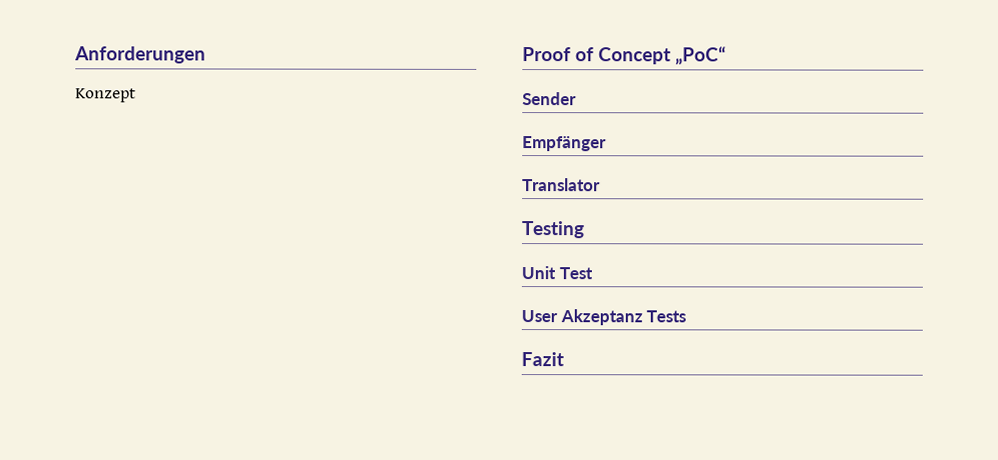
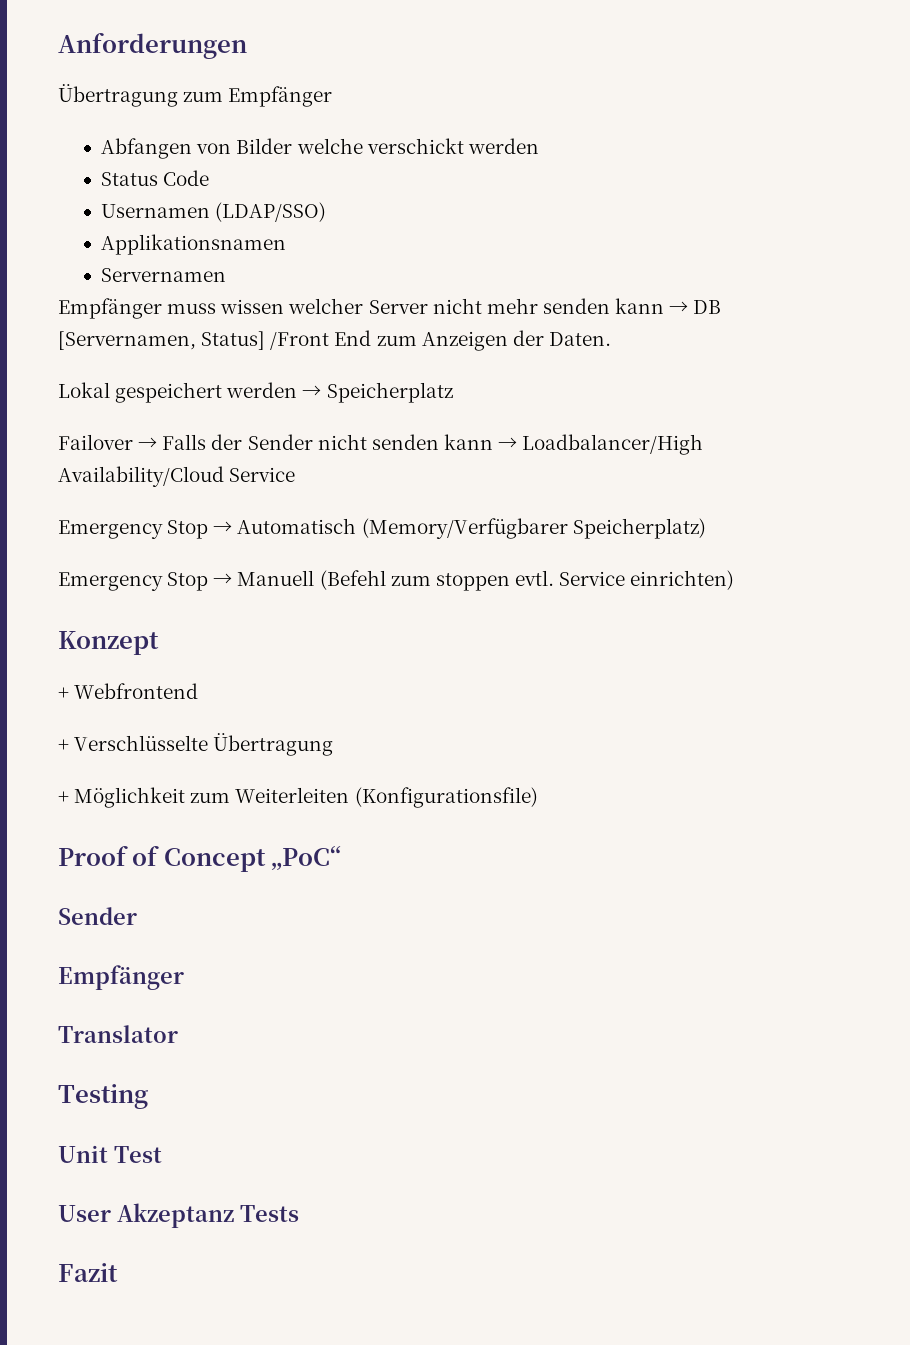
+ Übertragung zum Empfänger
+ Abfangen von Bilder welche verschickt werden
+ Status Code
+ Usernamen (LDAP/SSO)
+ Applikationsnamen
+ Servernamen
+ Empfänger muss wissen welcher Server nicht mehr senden kann → DB [Servernamen, Status] /Front End zum Anzeigen der Daten.
+ Lokal gespeichert werden → Speicherplatz
+ Failover → Falls der Sender nicht senden kann → Loadbalancer/High Availability/Cloud Service
+ Emergency Stop → Automatisch (Memory/Verfügbarer Speicherplatz)
+ Emergency Stop → Manuell (Befehl zum stoppen evtl. Service einrichten)
  Konzept
+ + Webfrontend
+ + Verschlüsselte Übertragung
+ + Möglichkeit zum Weiterleiten (Konfigurationsfile)

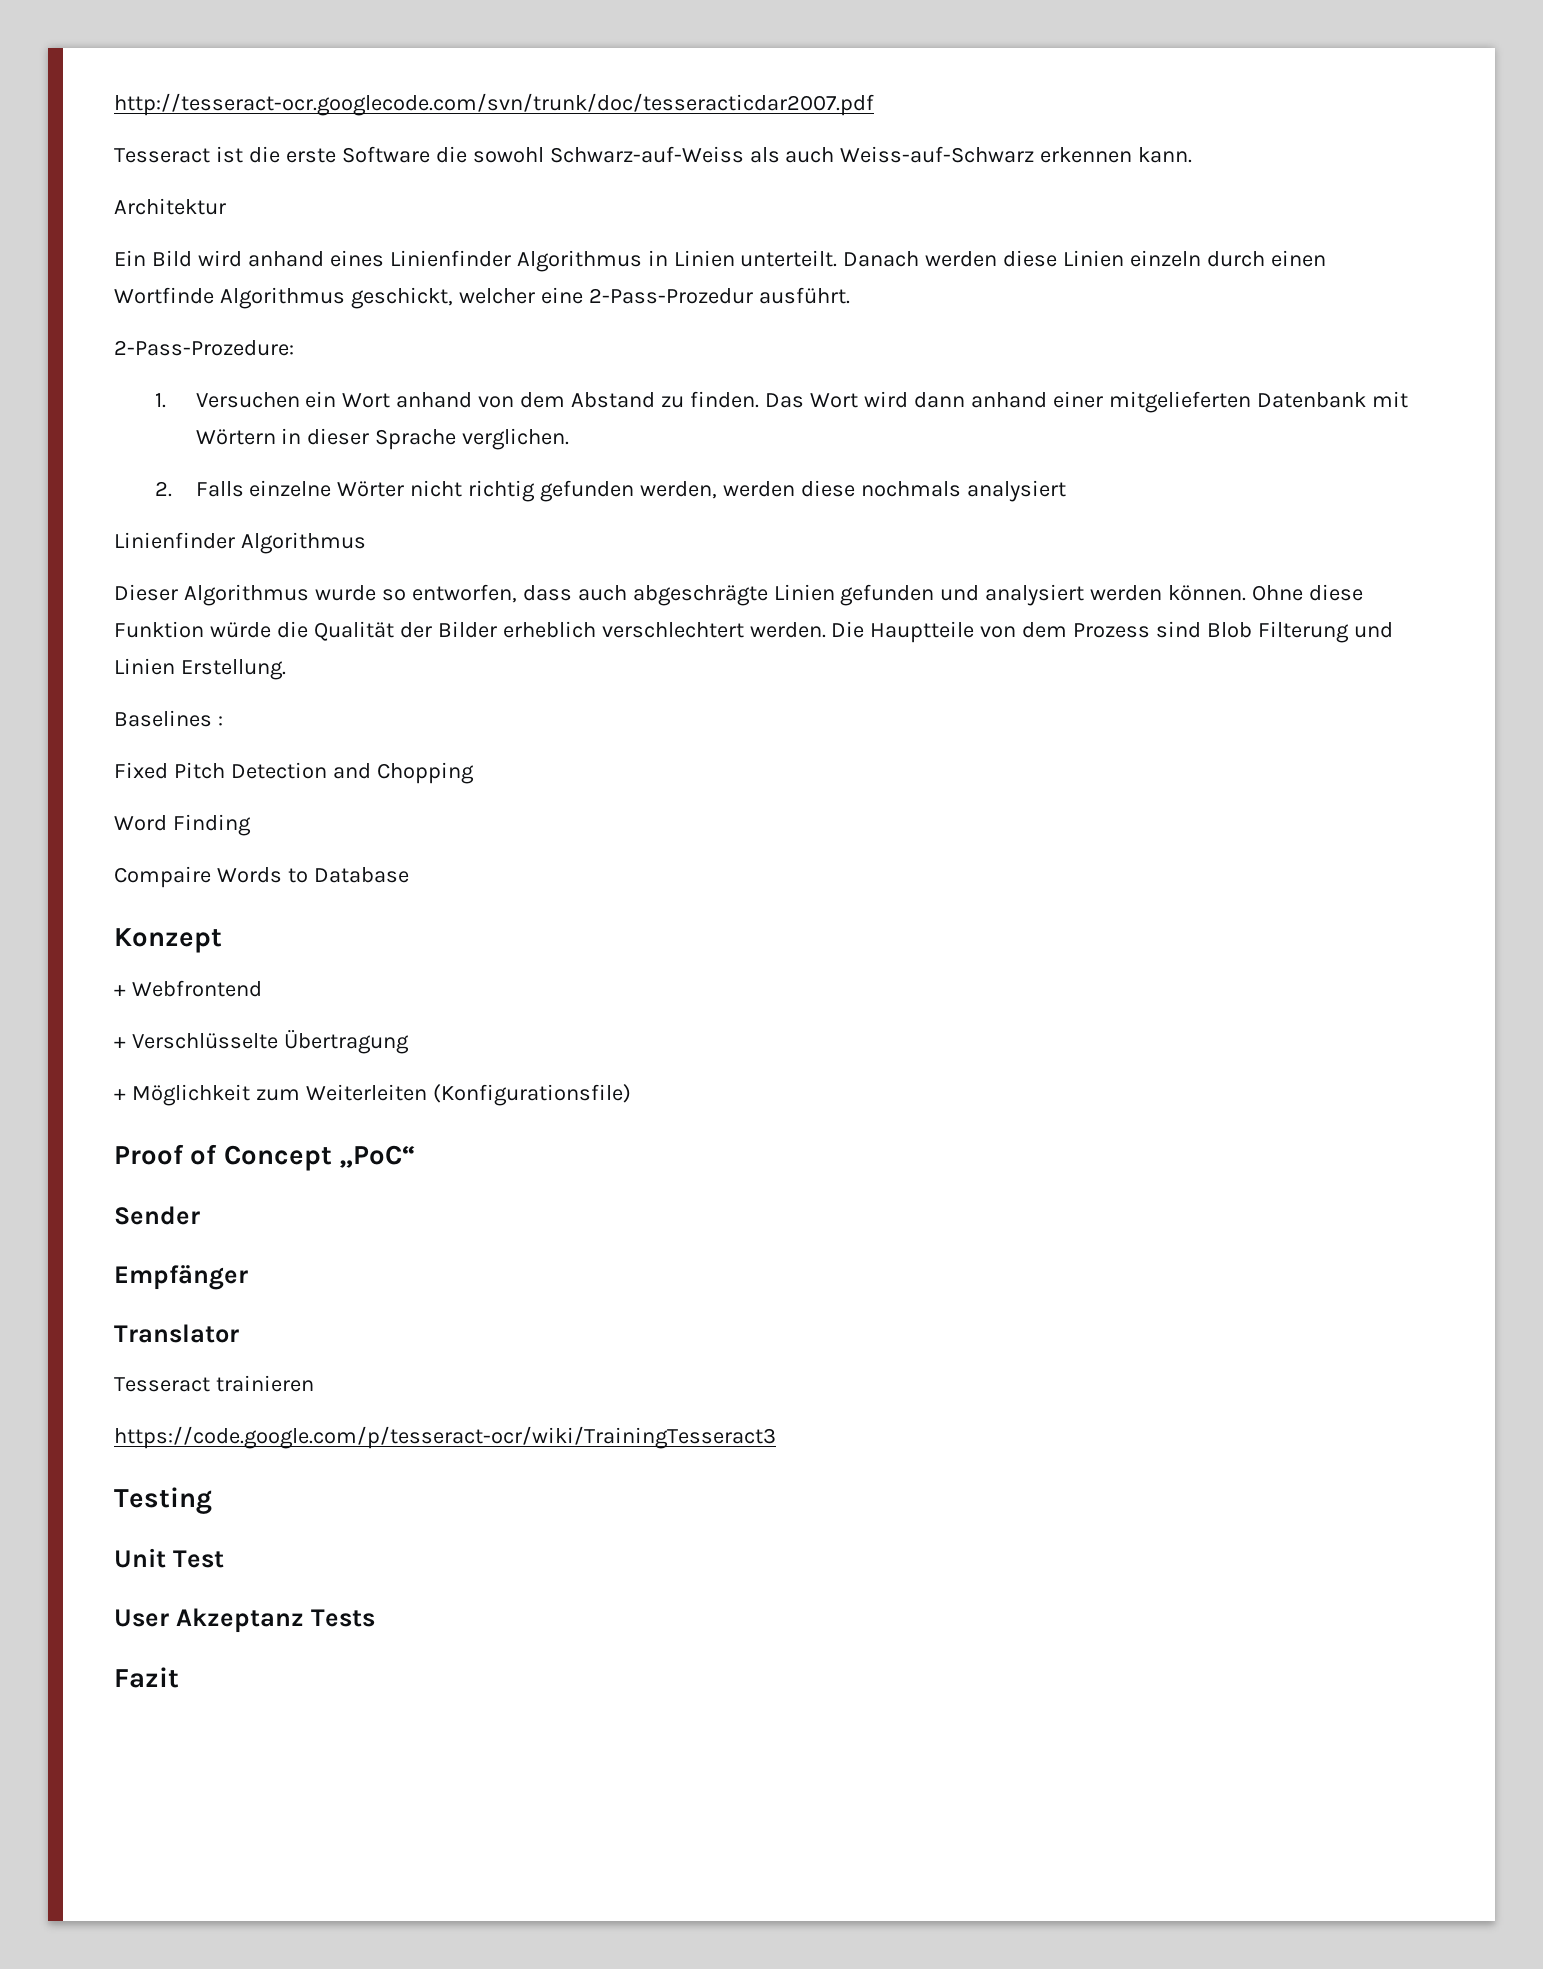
- Anforderungen
- Übertragung zum Empfänger
- Abfangen von Bilder welche verschickt werden
- Status Code
- Usernamen (LDAP/SSO)
- Applikationsnamen
- Servernamen
- Empfänger muss wissen welcher Server nicht mehr senden kann → DB [Servernamen, Status] /Front End zum Anzeigen der Daten.
- Lokal gespeichert werden → Speicherplatz
- Failover → Falls der Sender nicht senden kann → Loadbalancer/High Availability/Cloud Service
- Emergency Stop → Automatisch (Memory/Verfügbarer Speicherplatz)
- Emergency Stop → Manuell (Befehl zum stoppen evtl. Service einrichten)
+ http://tesseract-ocr.googlecode.com/svn/trunk/doc/tesseracticdar2007.pdf
+ Tesseract ist die erste Software die sowohl Schwarz-auf-Weiss als auch Weiss-auf-Schwarz erkennen kann.
+ Architektur
+ Ein Bild wird anhand eines Linienfinder Algorithmus in Linien unterteilt. Danach werden diese Linien einzeln durch einen Wortfinde Algorithmus geschickt, welcher eine 2-Pass-Prozedur ausführt.
+ 2-Pass-Prozedure:
+ 1. Versuchen ein Wort anhand von dem Abstand zu finden. Das Wort wird dann anhand einer mitgelieferten Datenbank mit Wörtern in dieser Sprache verglichen.
+ 2. Falls einzelne Wörter nicht richtig gefunden werden, werden diese nochmals analysiert
+ Linienfinder Algorithmus
+ Dieser Algorithmus wurde so entworfen, dass auch abgeschrägte Linien gefunden und analysiert werden können. Ohne diese Funktion würde die Qualität der Bilder erheblich verschlechtert werden. Die Hauptteile von dem Prozess sind Blob Filterung und Linien Erstellung.
+ Baselines :
+ Fixed Pitch Detection and Chopping
+ Word Finding
+ Compaire Words to Database
+ Tesseract trainieren
+ https://code.google.com/p/tesseract-ocr/wiki/TrainingTesseract3

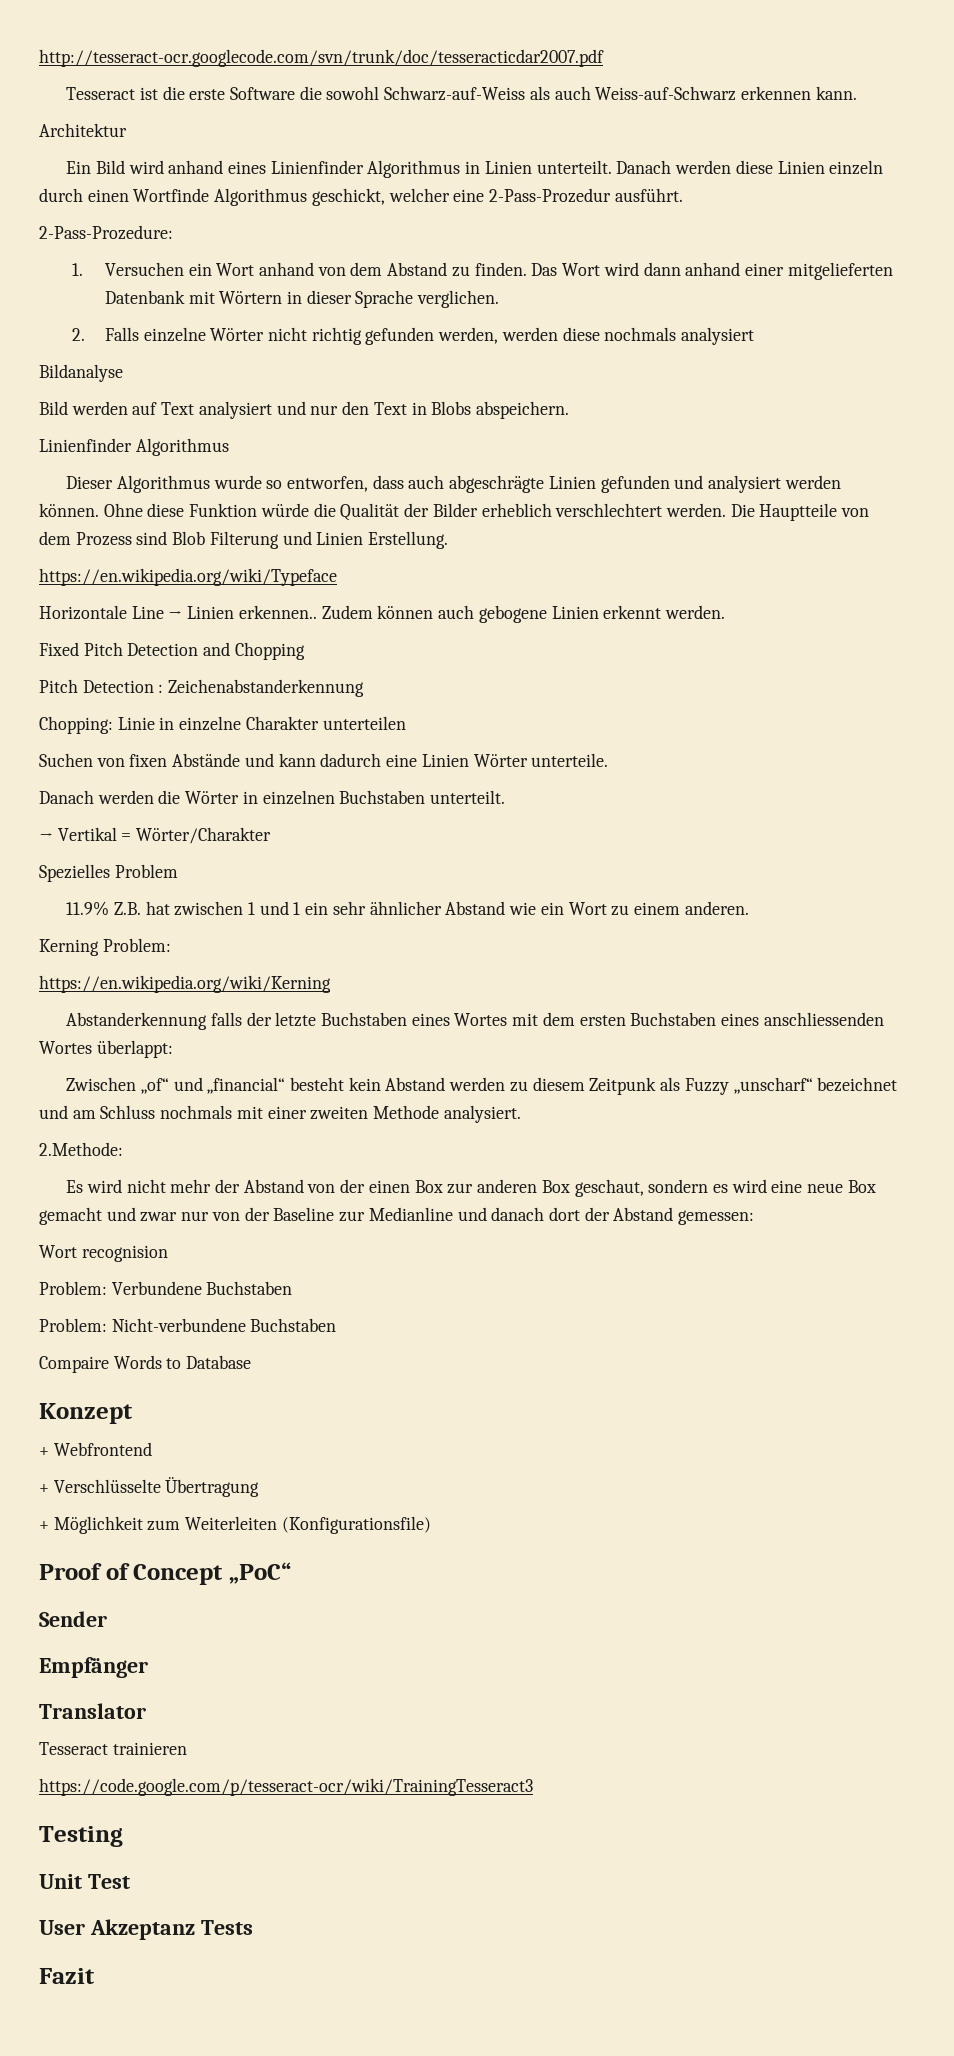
+ Bildanalyse
+ Bild werden auf Text analysiert und nur den Text in Blobs abspeichern.
- Baselines :
+ https://en.wikipedia.org/wiki/Typeface
+ Horizontale Line → Linien erkennen.. Zudem können auch gebogene Linien erkennt werden.
- Word Finding
+ Pitch Detection : Zeichenabstanderkennung
+ Chopping: Linie in einzelne Charakter unterteilen
+ Suchen von fixen Abstände und kann dadurch eine Linien Wörter unterteile.
+ Danach werden die Wörter in einzelnen Buchstaben unterteilt.
+ → Vertikal = Wörter/Charakter
+ Spezielles Problem
+ 11.9% Z.B. hat zwischen 1 und 1 ein sehr ähnlicher Abstand wie ein Wort zu einem anderen.
+ Kerning Problem:
+ https://en.wikipedia.org/wiki/Kerning
+ Abstanderkennung falls der letzte Buchstaben eines Wortes mit dem ersten Buchstaben eines anschliessenden Wortes überlappt:
+ Zwischen „of“ und „financial“ besteht kein Abstand werden zu diesem Zeitpunk als Fuzzy „unscharf“ bezeichnet und am Schluss nochmals mit einer zweiten Methode analysiert.
+ 2.Methode:
+ Es wird nicht mehr der Abstand von der einen Box zur anderen Box geschaut, sondern es wird eine neue Box gemacht und zwar nur von der Baseline zur Medianline und danach dort der Abstand gemessen:
+ Wort recognision
+ Problem: Verbundene Buchstaben
+ Problem: Nicht-verbundene Buchstaben

